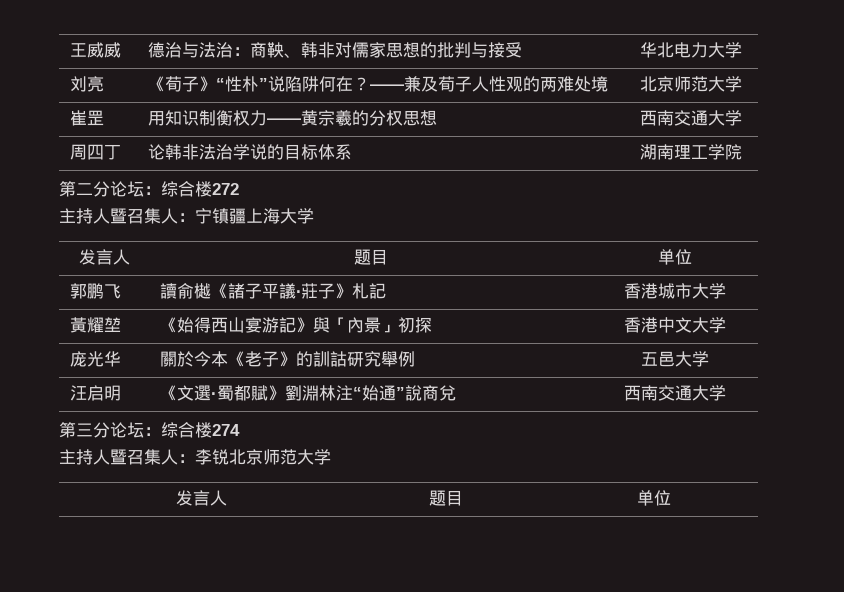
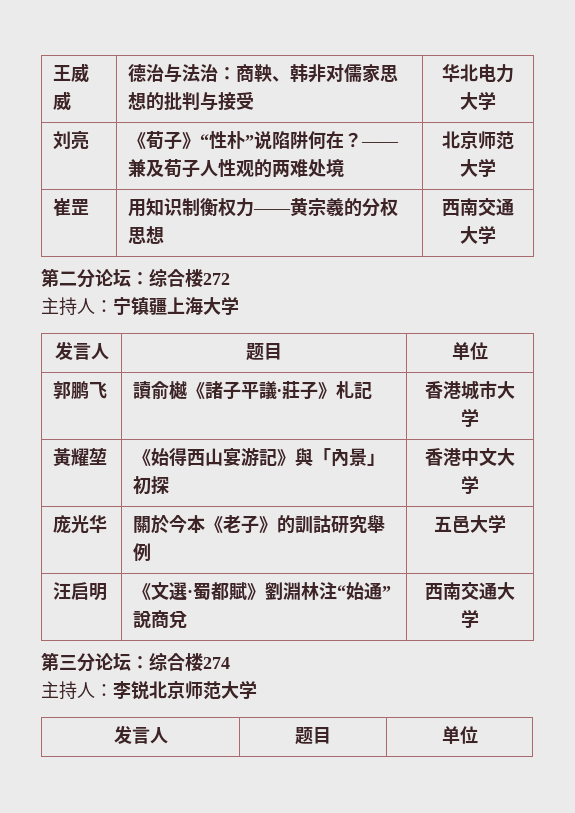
- 周四丁 | 论韩非法治学说的目标体系 | 湖南理工学院
- 主持人暨召集人：宁镇疆上海大学
+ 主持人：宁镇疆上海大学
- 主持人暨召集人：李锐北京师范大学
+ 主持人：李锐北京师范大学

